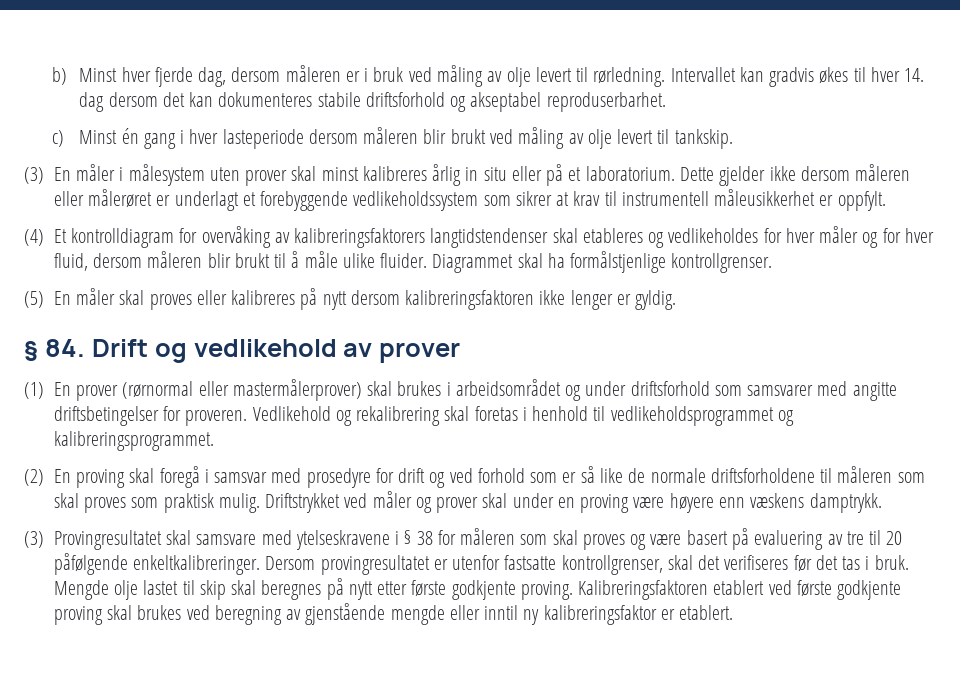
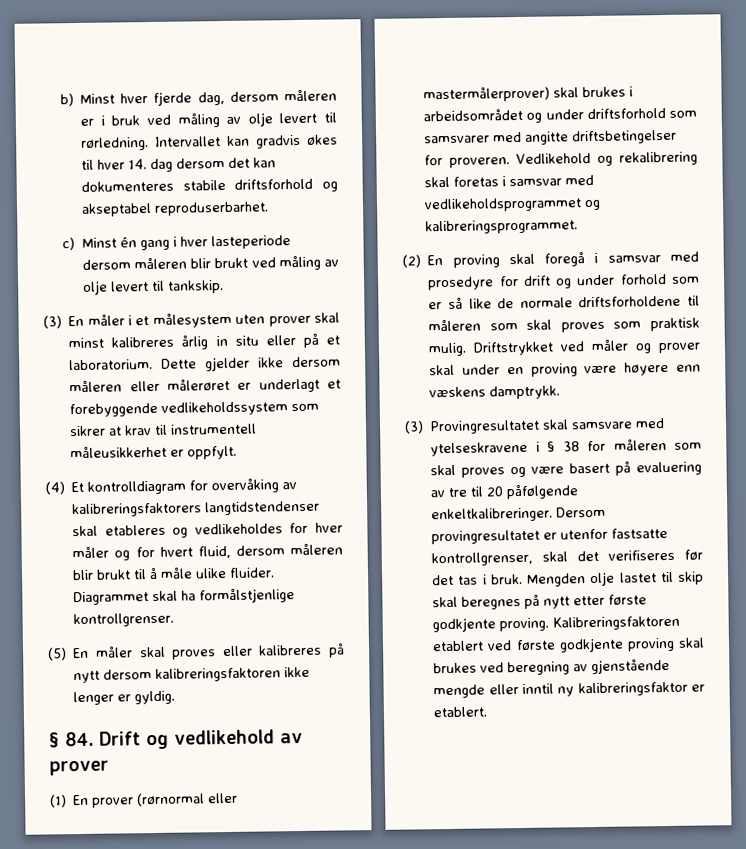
- (3) En måler i målesystem uten prover skal minst kalibreres årlig in situ eller på et laboratorium.
+ (3) En måler i et målesystem uten prover skal minst kalibreres årlig in situ eller på et laboratorium.
- (4) Et kontrolldiagram for overvåking av kalibreringsfaktorers langtidstendenser skal etableres og vedlikeholdes for hver måler og for hver fluid, dersom måleren blir brukt til å måle ulike fluider.
+ (4) Et kontrolldiagram for overvåking av kalibreringsfaktorers langtidstendenser skal etableres og vedlikeholdes for hver måler og for hvert fluid, dersom måleren blir brukt til å måle ulike fluider.
- Vedlikehold og rekalibrering skal foretas i henhold til vedlikeholdsprogrammet og kalibreringsprogrammet.
+ Vedlikehold og rekalibrering skal foretas i samsvar med vedlikeholdsprogrammet og kalibreringsprogrammet.
- (2) En proving skal foregå i samsvar med prosedyre for drift og ved forhold som er så like de normale driftsforholdene til måleren som skal proves som praktisk mulig.
+ (2) En proving skal foregå i samsvar med prosedyre for drift og under forhold som er så like de normale driftsforholdene til måleren som skal proves som praktisk mulig.
- Mengde olje lastet til skip skal beregnes på nytt etter første godkjente proving.
+ Mengden olje lastet til skip skal beregnes på nytt etter første godkjente proving.

